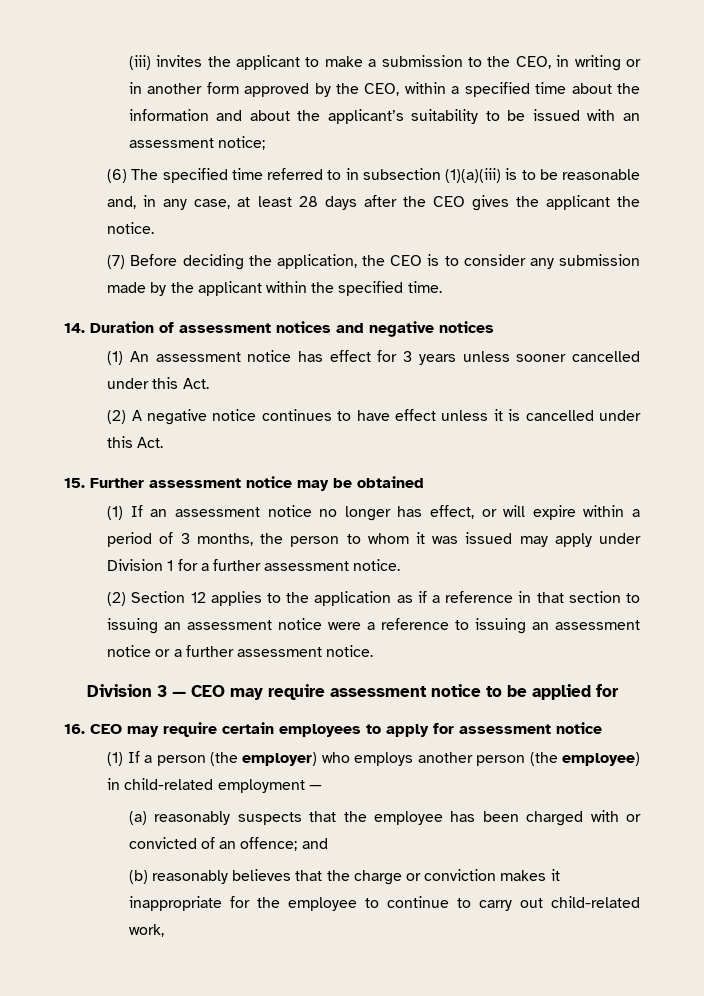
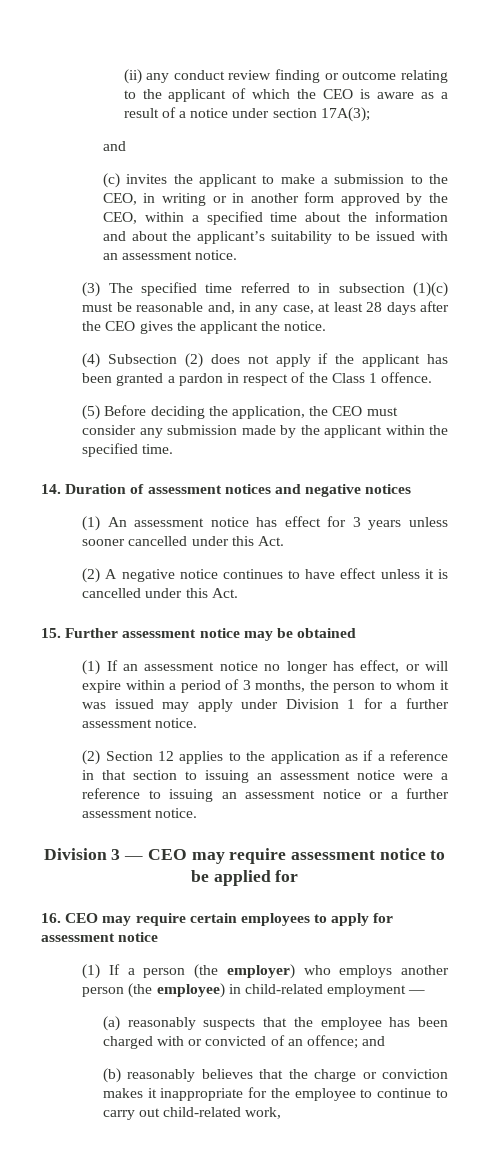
- (iii) invites the applicant to make a submission to the CEO, in writing or in another form approved by the CEO, within a specified time about the information and about the applicant’s suitability to be issued with an assessment notice;
- (6) The specified time referred to in subsection (1)(a)(iii) is to be reasonable and, in any case, at least 28 days after the CEO gives the applicant the notice.
+ (ii) any conduct review finding or outcome relating to the applicant of which the CEO is aware as a result of a notice under section 17A(3);
+ and
+ (c) invites the applicant to make a submission to the CEO, in writing or in another form approved by the CEO, within a specified time about the information and about the applicant’s suitability to be issued with an assessment notice.
+ (3) The specified time referred to in subsection (1)(c) must be reasonable and, in any case, at least 28 days after the CEO gives the applicant the notice.
- (7) Before deciding the application, the CEO is to consider any submission made by the applicant within the specified time.
+ (4) Subsection (2) does not apply if the applicant has been granted a pardon in respect of the Class 1 offence.
+ (5) Before deciding the application, the CEO must consider any submission made by the applicant within the specified time.

